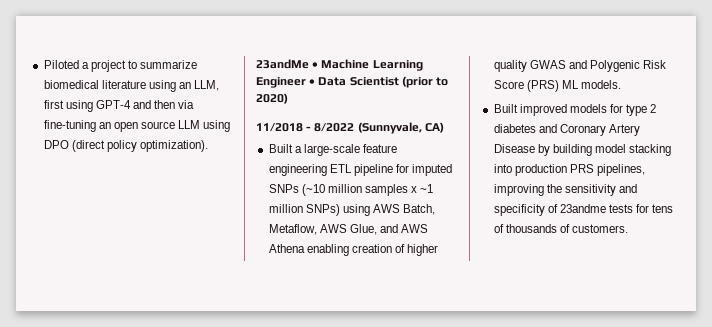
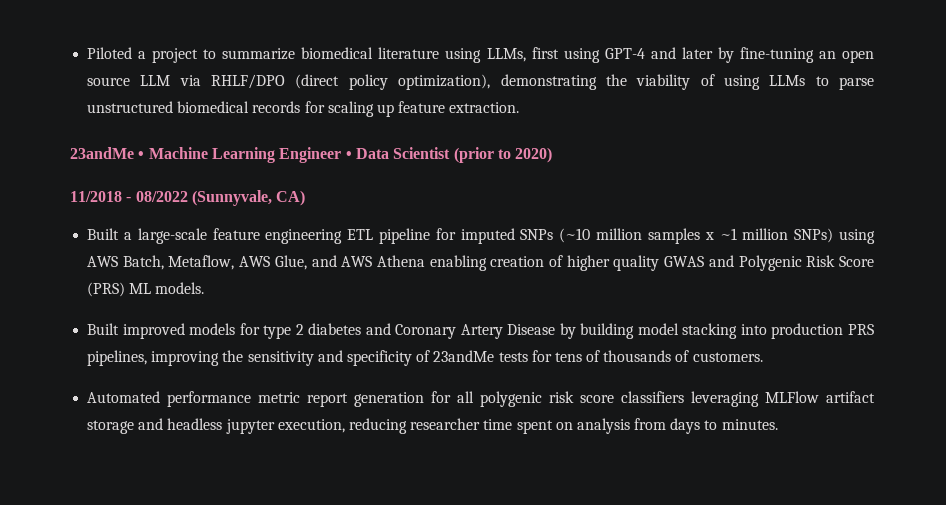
- Piloted a project to summarize biomedical literature using an LLM, first using GPT-4 and then via fine-tuning an open source LLM using DPO (direct policy optimization).
+ Piloted a project to summarize biomedical literature using LLMs, first using GPT-4 and later by fine-tuning an open source LLM via RHLF/DPO (direct policy optimization), demonstrating the viability of using LLMs to parse unstructured biomedical records for scaling up feature extraction.
- 11/2018 - 8/2022 (Sunnyvale, CA)
+ 11/2018 - 08/2022 (Sunnyvale, CA)
- Built improved models for type 2 diabetes and Coronary Artery Disease by building model stacking into production PRS pipelines, improving the sensitivity and specificity of 23andme tests for tens of thousands of customers.
+ Built improved models for type 2 diabetes and Coronary Artery Disease by building model stacking into production PRS pipelines, improving the sensitivity and specificity of 23andMe tests for tens of thousands of customers.
+ Automated performance metric report generation for all polygenic risk score classifiers leveraging MLFlow artifact storage and headless jupyter execution, reducing researcher time spent on analysis from days to minutes.

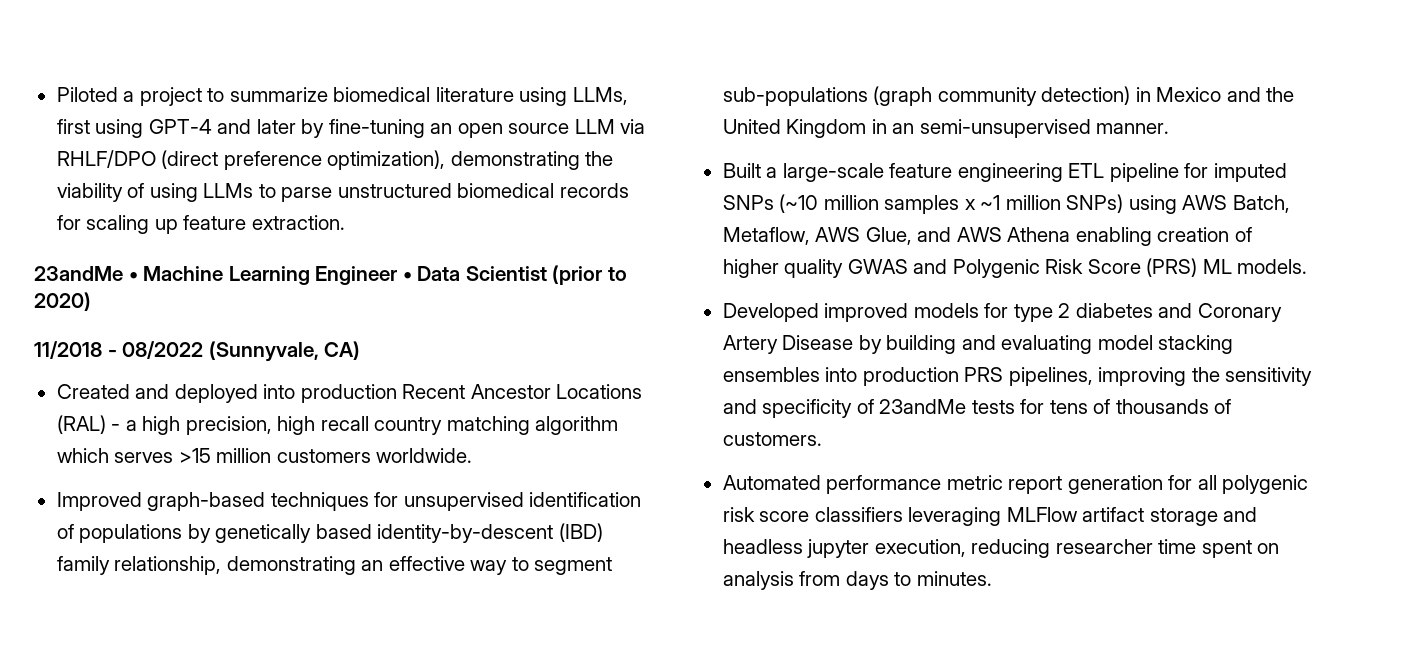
- Piloted a project to summarize biomedical literature using LLMs, first using GPT-4 and later by fine-tuning an open source LLM via RHLF/DPO (direct policy optimization), demonstrating the viability of using LLMs to parse unstructured biomedical records for scaling up feature extraction.
+ Piloted a project to summarize biomedical literature using LLMs, first using GPT-4 and later by fine-tuning an open source LLM via RHLF/DPO (direct preference optimization), demonstrating the viability of using LLMs to parse unstructured biomedical records for scaling up feature extraction.
+ Created and deployed into production Recent Ancestor Locations (RAL) - a high precision, high recall country matching algorithm which serves >15 million customers worldwide.
+ Improved graph-based techniques for unsupervised identification of populations by genetically based identity-by-descent (IBD) family relationship, demonstrating an effective way to segment sub-populations (graph community detection) in Mexico and the United Kingdom in an semi-unsupervised manner.
- Built improved models for type 2 diabetes and Coronary Artery Disease by building model stacking into production PRS pipelines, improving the sensitivity and specificity of 23andMe tests for tens of thousands of customers.
+ Developed improved models for type 2 diabetes and Coronary Artery Disease by building and evaluating model stacking ensembles into production PRS pipelines, improving the sensitivity and specificity of 23andMe tests for tens of thousands of customers.

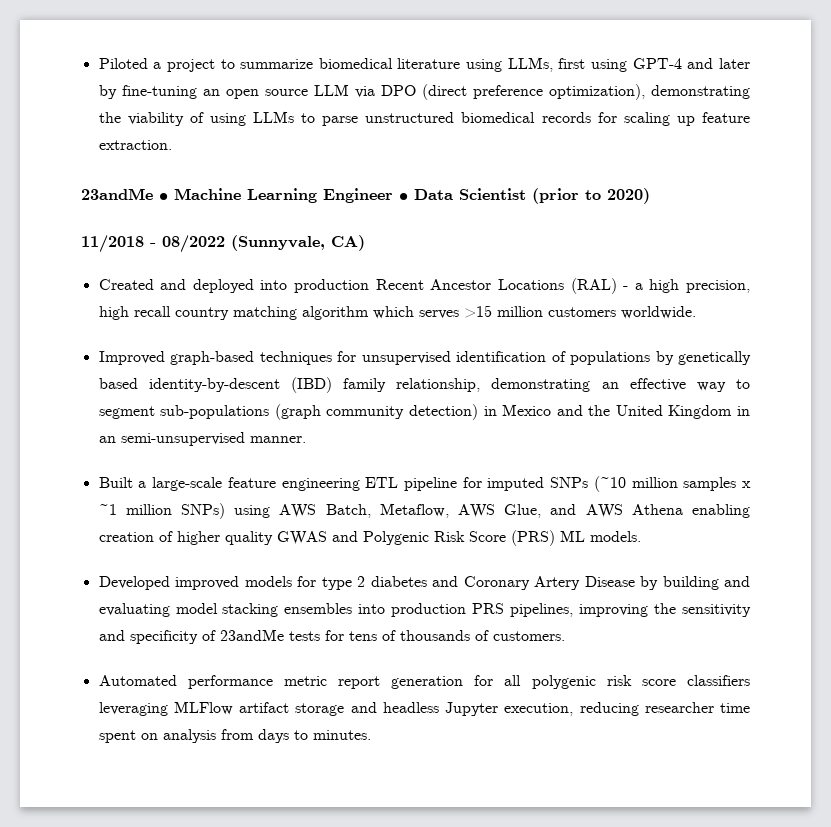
- Piloted a project to summarize biomedical literature using LLMs, first using GPT-4 and later by fine-tuning an open source LLM via RHLF/DPO (direct preference optimization), demonstrating the viability of using LLMs to parse unstructured biomedical records for scaling up feature extraction.
+ Piloted a project to summarize biomedical literature using LLMs, first using GPT-4 and later by fine-tuning an open source LLM via DPO (direct preference optimization), demonstrating the viability of using LLMs to parse unstructured biomedical records for scaling up feature extraction.
- Automated performance metric report generation for all polygenic risk score classifiers leveraging MLFlow artifact storage and headless jupyter execution, reducing researcher time spent on analysis from days to minutes.
+ Automated performance metric report generation for all polygenic risk score classifiers leveraging MLFlow artifact storage and headless Jupyter execution, reducing researcher time spent on analysis from days to minutes.

